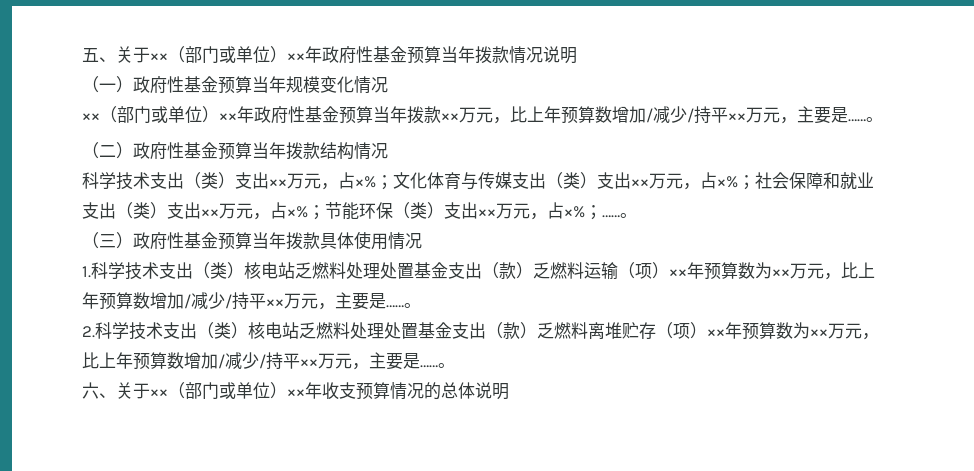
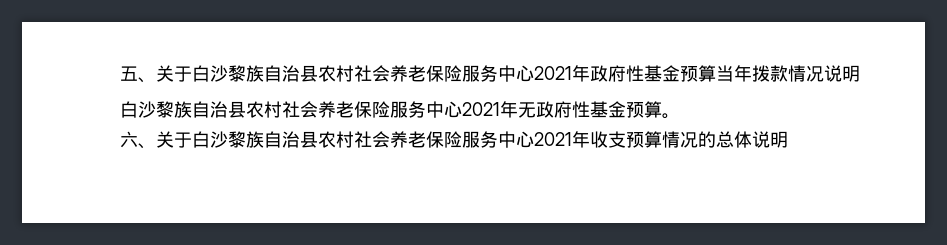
- 五、关于××（部门或单位）××年政府性基金预算当年拨款情况说明
+ 五、关于白沙黎族自治县农村社会养老保险服务中心2021年政府性基金预算当年拨款情况说明
- （一）政府性基金预算当年规模变化情况
- ××（部门或单位）××年政府性基金预算当年拨款××万元，比上年预算数增加/减少/持平××万元，主要是……。
- （二）政府性基金预算当年拨款结构情况
- 科学技术支出（类）支出××万元，占×%；文化体育与传媒支出（类）支出××万元，占×%；社会保障和就业支出（类）支出××万元，占×%；节能环保（类）支出××万元，占×%；……。
- （三）政府性基金预算当年拨款具体使用情况
- 1.科学技术支出（类）核电站乏燃料处理处置基金支出（款）乏燃料运输（项）××年预算数为××万元，比上年预算数增加/减少/持平××万元，主要是……。
- 2.科学技术支出（类）核电站乏燃料处理处置基金支出（款）乏燃料离堆贮存（项）××年预算数为××万元，比上年预算数增加/减少/持平××万元，主要是……。
- 六、关于××（部门或单位）××年收支预算情况的总体说明
+ 白沙黎族自治县农村社会养老保险服务中心2021年无政府性基金预算。
+ 六、关于白沙黎族自治县农村社会养老保险服务中心2021年收支预算情况的总体说明

